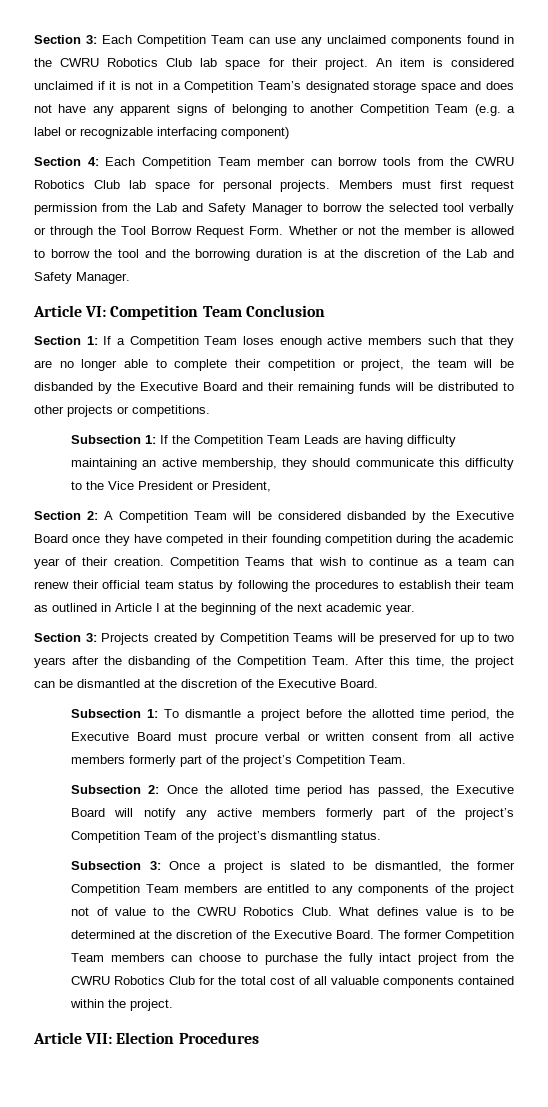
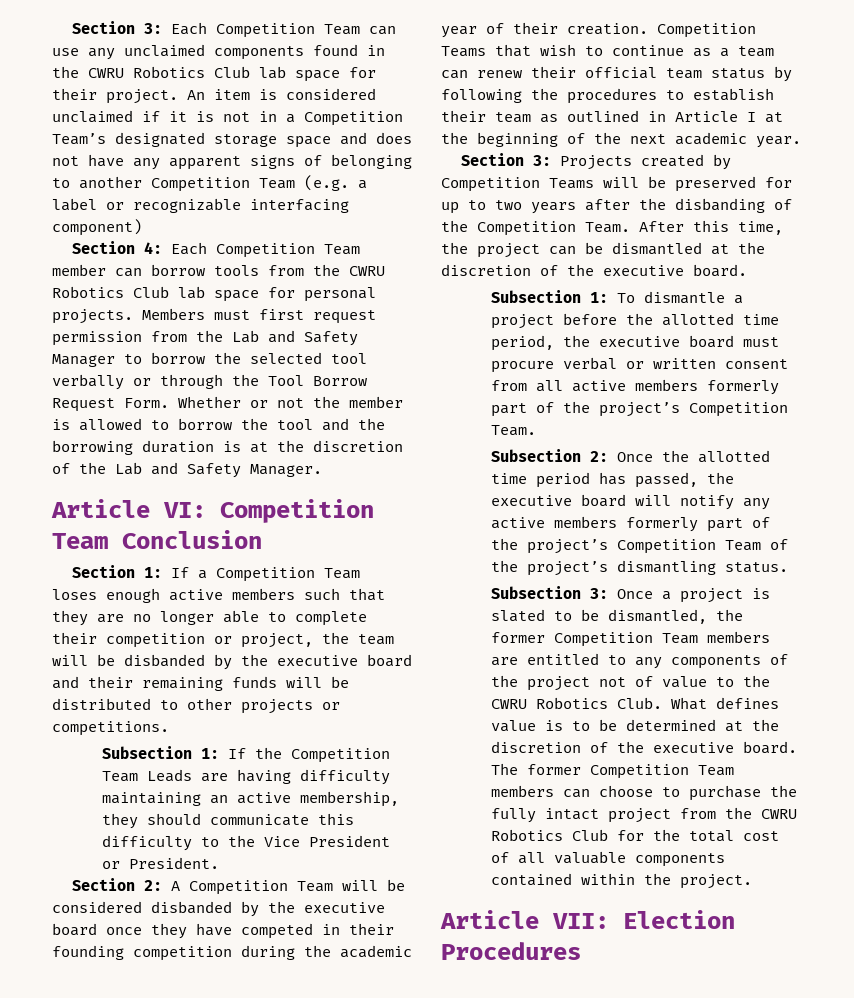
- Section 1: If a Competition Team loses enough active members such that they are no longer able to complete their competition or project, the team will be disbanded by the Executive Board and their remaining funds will be distributed to other projects or competitions.
+ Section 1: If a Competition Team loses enough active members such that they are no longer able to complete their competition or project, the team will be disbanded by the executive board and their remaining funds will be distributed to other projects or competitions.
- Subsection 1: If the Competition Team Leads are having difficulty maintaining an active membership, they should communicate this difficulty to the Vice President or President,
+ Subsection 1: If the Competition Team Leads are having difficulty maintaining an active membership, they should communicate this difficulty to the Vice President or President.
- Section 2: A Competition Team will be considered disbanded by the Executive Board once they have competed in their founding competition during the academic year of their creation.
+ Section 2: A Competition Team will be considered disbanded by the executive board once they have competed in their founding competition during the academic year of their creation.
- After this time, the project can be dismantled at the discretion of the Executive Board.
+ After this time, the project can be dismantled at the discretion of the executive board.
- Subsection 1: To dismantle a project before the allotted time period, the Executive Board must procure verbal or written consent from all active members formerly part of the project’s Competition Team.
+ Subsection 1: To dismantle a project before the allotted time period, the executive board must procure verbal or written consent from all active members formerly part of the project’s Competition Team.
- Subsection 2: Once the alloted time period has passed, the Executive Board will notify any active members formerly part of the project’s Competition Team of the project’s dismantling status.
+ Subsection 2: Once the allotted time period has passed, the executive board will notify any active members formerly part of the project’s Competition Team of the project’s dismantling status.
- What defines value is to be determined at the discretion of the Executive Board.
+ What defines value is to be determined at the discretion of the executive board.

